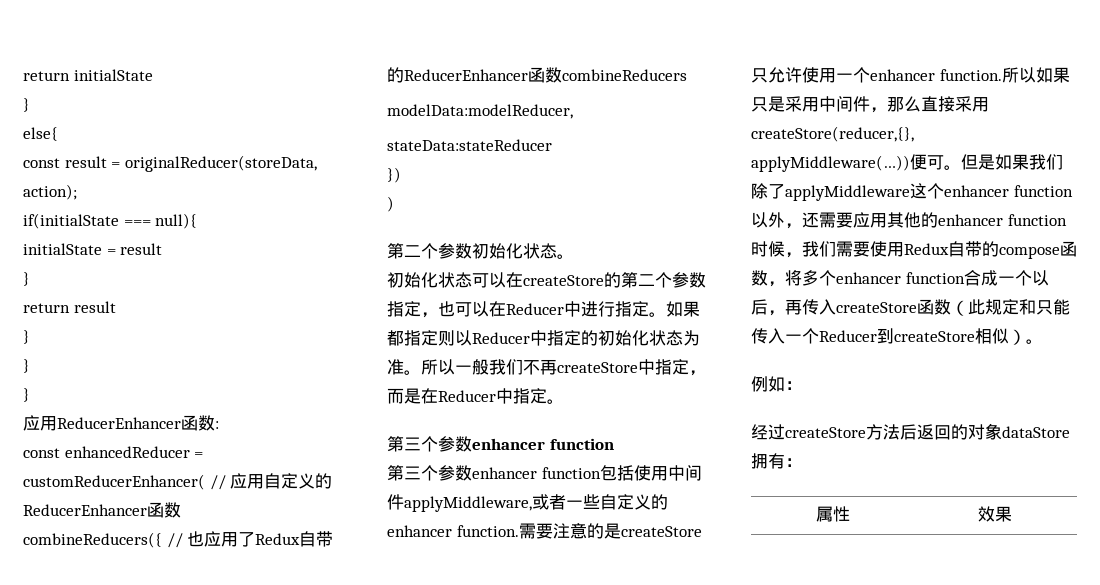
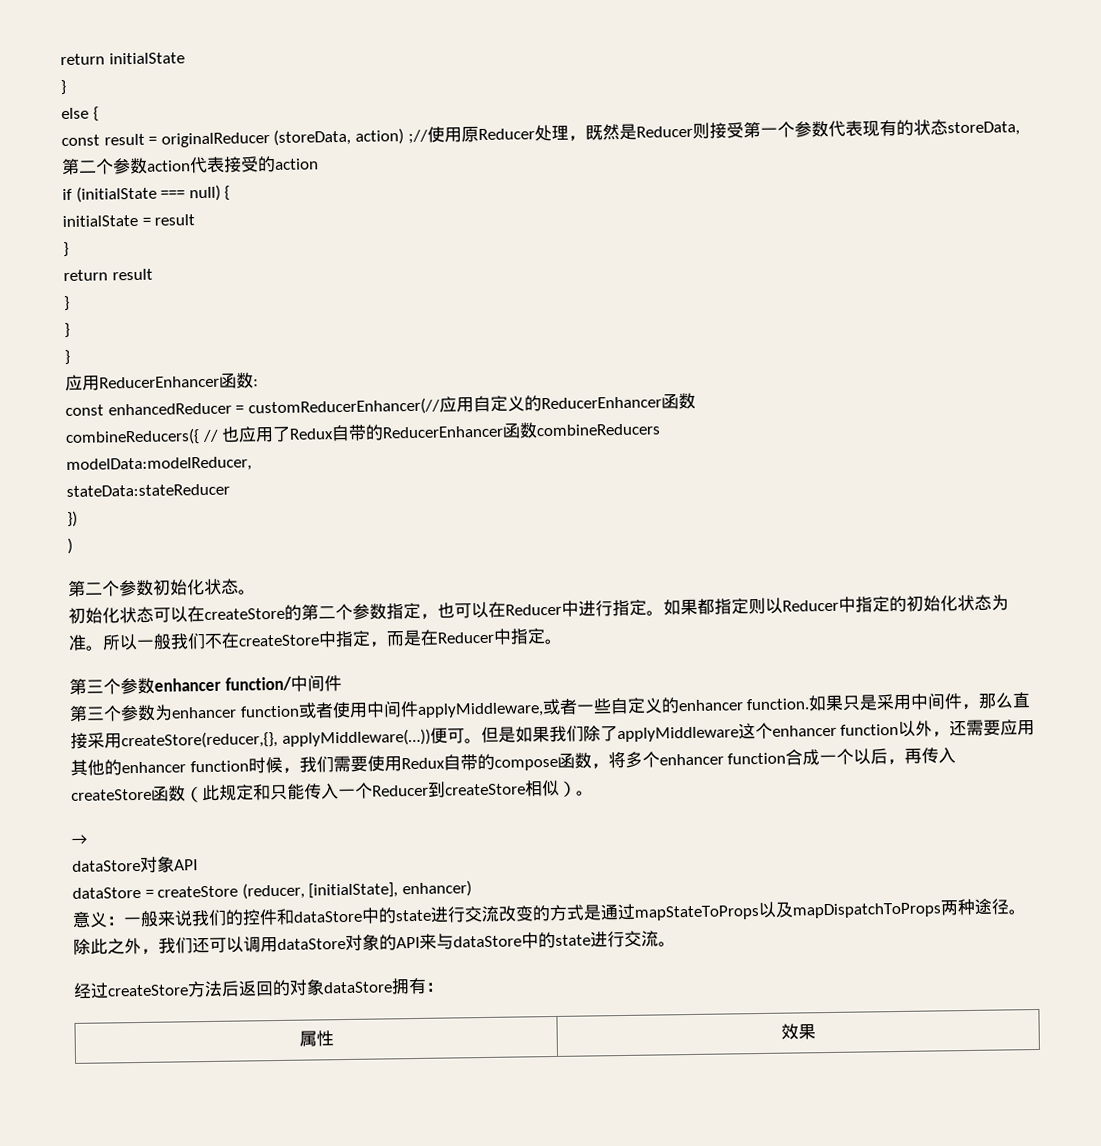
- else{
+ else {
- const result = originalReducer(storeData, action);
- if(initialState === null){
+ const result = originalReducer (storeData, action) ;//使用原Reducer处理，既然是Reducer则接受第一个参数代表现有的状态storeData,第二个参数action代表接受的action
+ if (initialState === null) {
- const enhancedReducer = customReducerEnhancer( // 应用自定义的ReducerEnhancer函数
+ const enhancedReducer = customReducerEnhancer(//应用自定义的ReducerEnhancer函数
- 所以一般我们不再createStore中指定，而是在Reducer中指定。
- 第三个参数enhancer function
- 第三个参数enhancer function包括使用中间件applyMiddleware,或者一些自定义的enhancer function.
+ 所以一般我们不在createStore中指定，而是在Reducer中指定。
+ 第三个参数enhancer function/中间件
+ 第三个参数为enhancer function或者使用中间件applyMiddleware,或者一些自定义的enhancer function.
- 需要注意的是createStore只允许使用一个enhancer function.所以如果只是采用中间件，那么直接采用createStore(reducer,{}, applyMiddleware(…))
+ 如果只是采用中间件，那么直接采用createStore(reducer,{}, applyMiddleware(…))
- 例如：
+ →
+ dataStore对象API
+ dataStore = createStore (reducer, [initialState], enhancer)
+ 意义：一般来说我们的控件和dataStore中的state进行交流改变的方式是通过mapStateToProps以及mapDispatchToProps两种途径。除此之外，我们还可以调用dataStore对象的API来与dataStore中的state进行交流。

